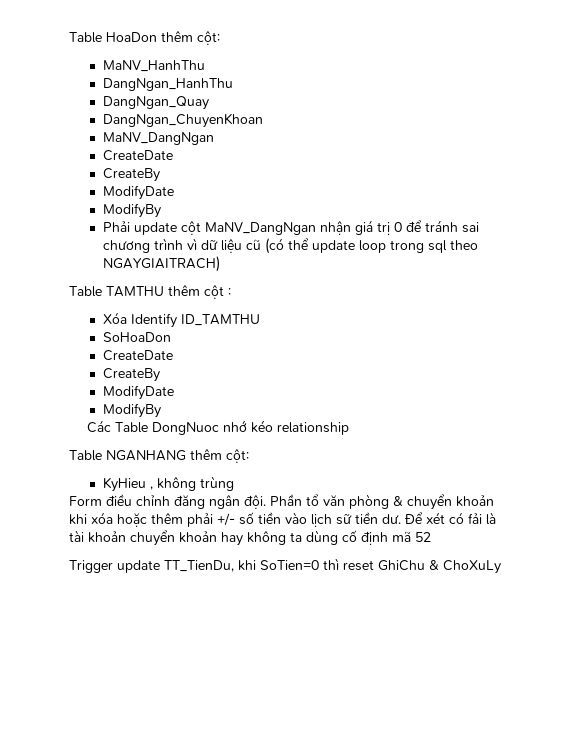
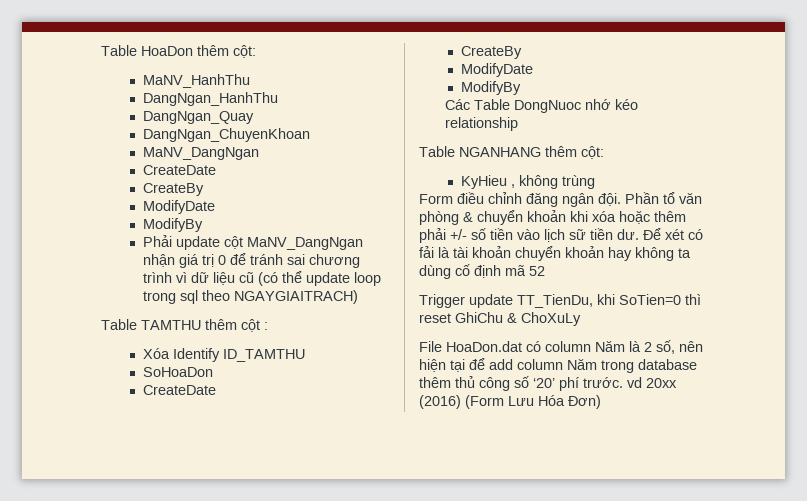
+ File HoaDon.dat có column Năm là 2 số, nên hiện tại để add column Năm trong database thêm thủ công số ‘20’ phí trước. vd 20xx (2016) (Form Lưu Hóa Đơn)

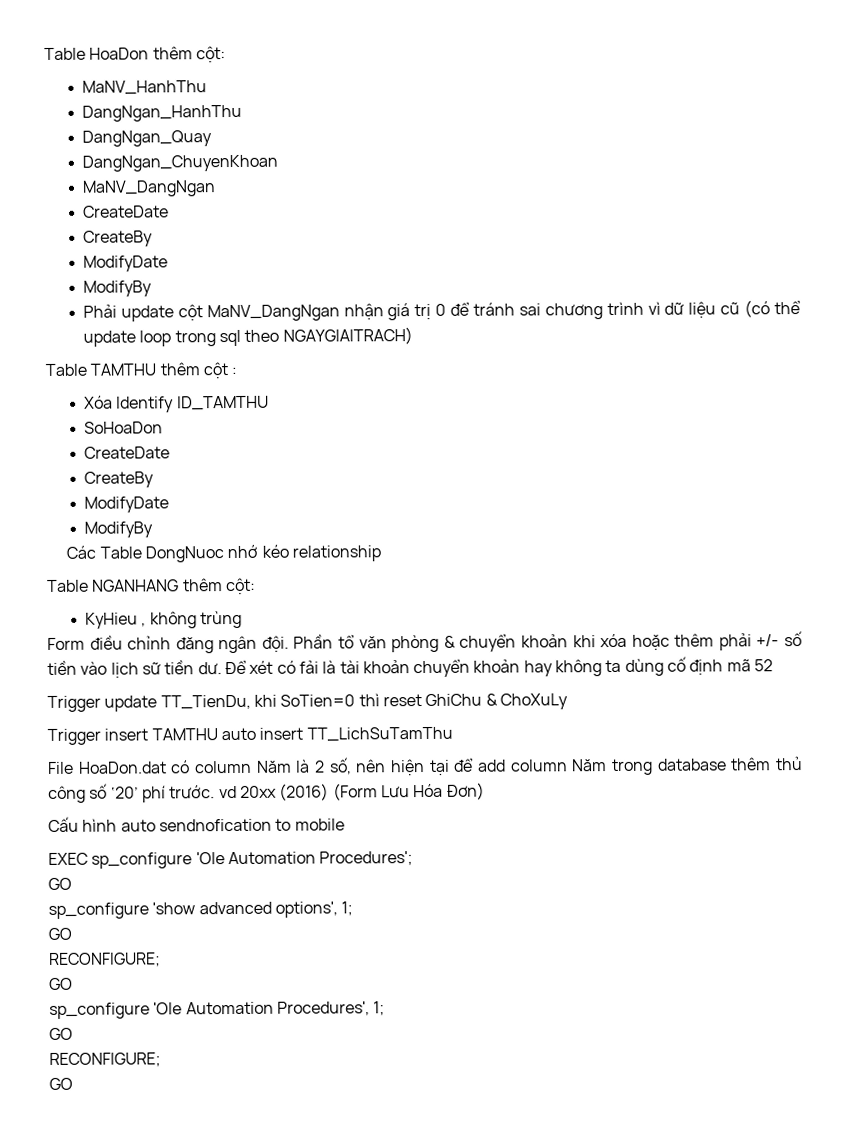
+ Trigger insert TAMTHU auto insert TT_LichSuTamThu
+ Cấu hình auto sendnofication to mobile
+ EXEC sp_configure 'Ole Automation Procedures';
+ GO
+ sp_configure 'show advanced options', 1;
+ GO
+ RECONFIGURE;
+ GO
+ sp_configure 'Ole Automation Procedures', 1;
+ GO
+ RECONFIGURE;
+ GO

